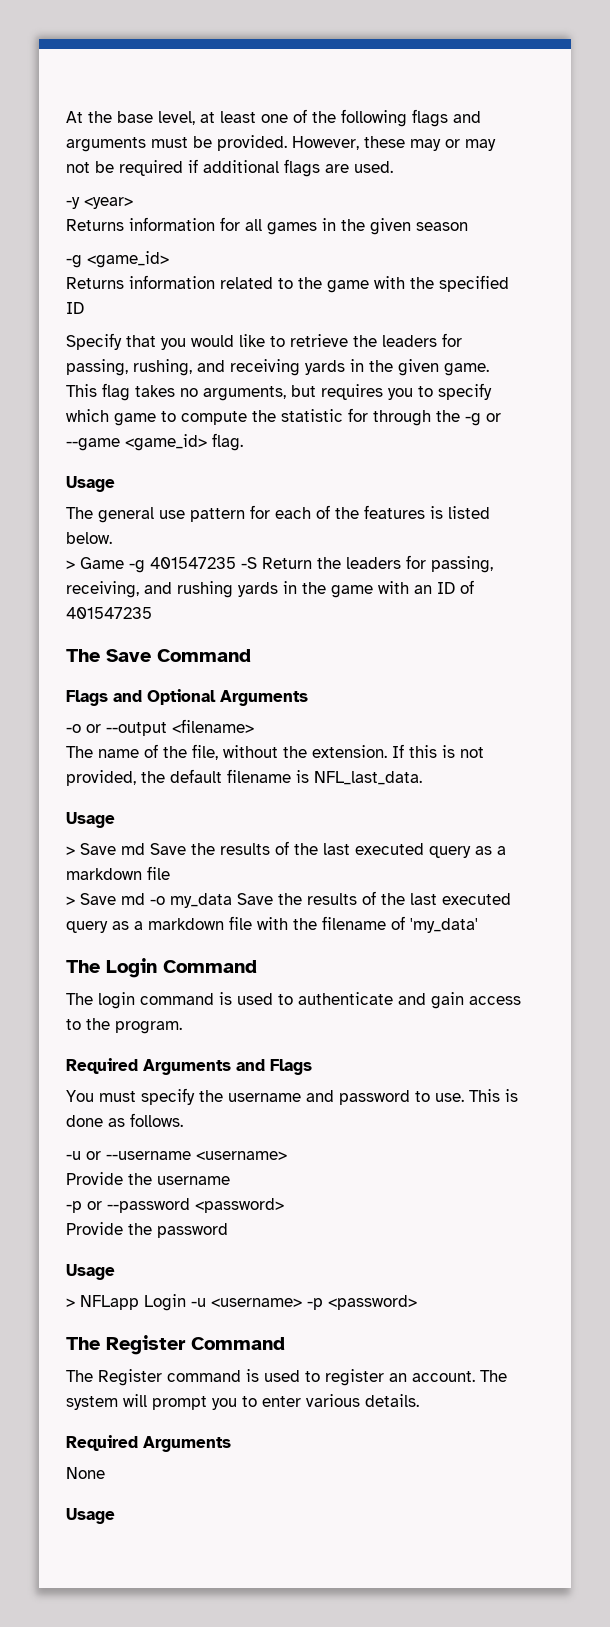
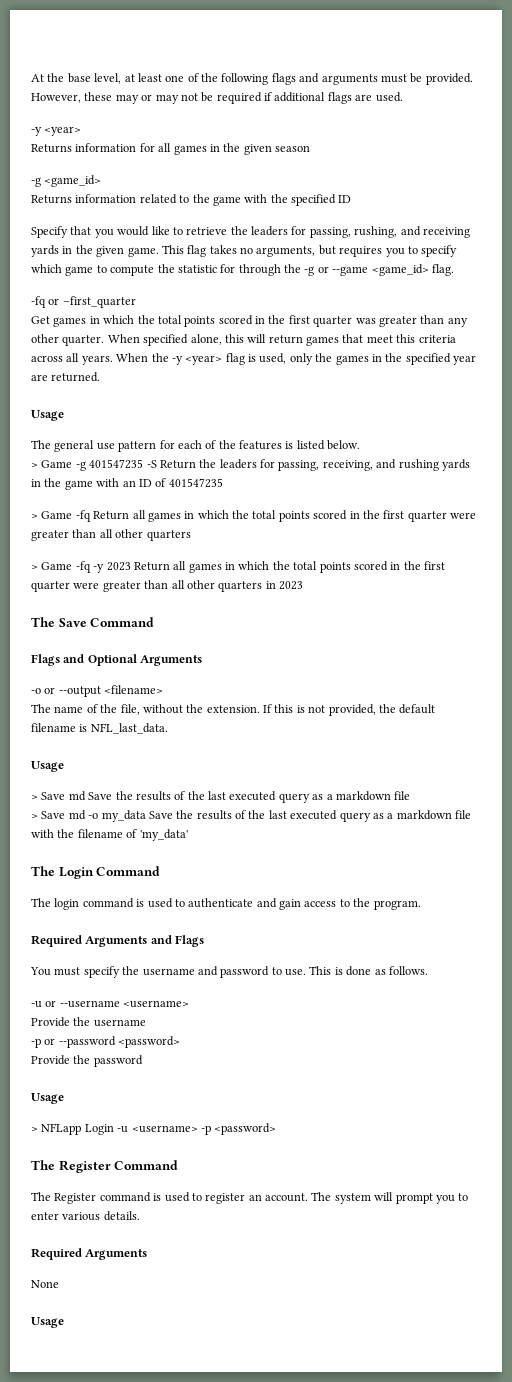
+ -fq or –first_quarter
+ Get games in which the total points scored in the first quarter was greater than any other quarter. When specified alone, this will return games that meet this criteria across all years. When the -y <year> flag is used, only the games in the specified year are returned.
+ > Game -fq Return all games in which the total points scored in the first quarter were greater than all other quarters
+ > Game -fq -y 2023 Return all games in which the total points scored in the first quarter were greater than all other quarters in 2023

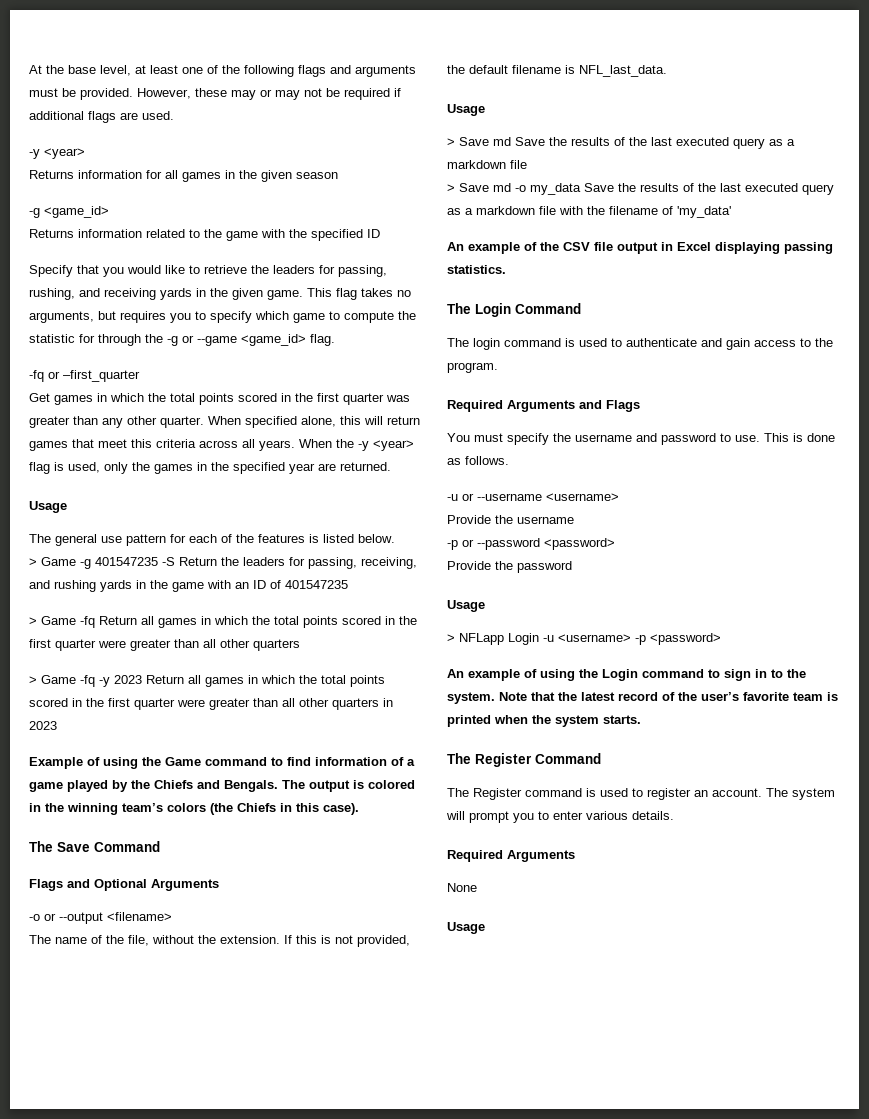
+ Example of using the Game command to find information of a game played by the Chiefs and Bengals. The output is colored in the winning team’s colors (the Chiefs in this case).
+ An example of the CSV file output in Excel displaying passing statistics.
+ An example of using the Login command to sign in to the system. Note that the latest record of the user’s favorite team is printed when the system starts.

